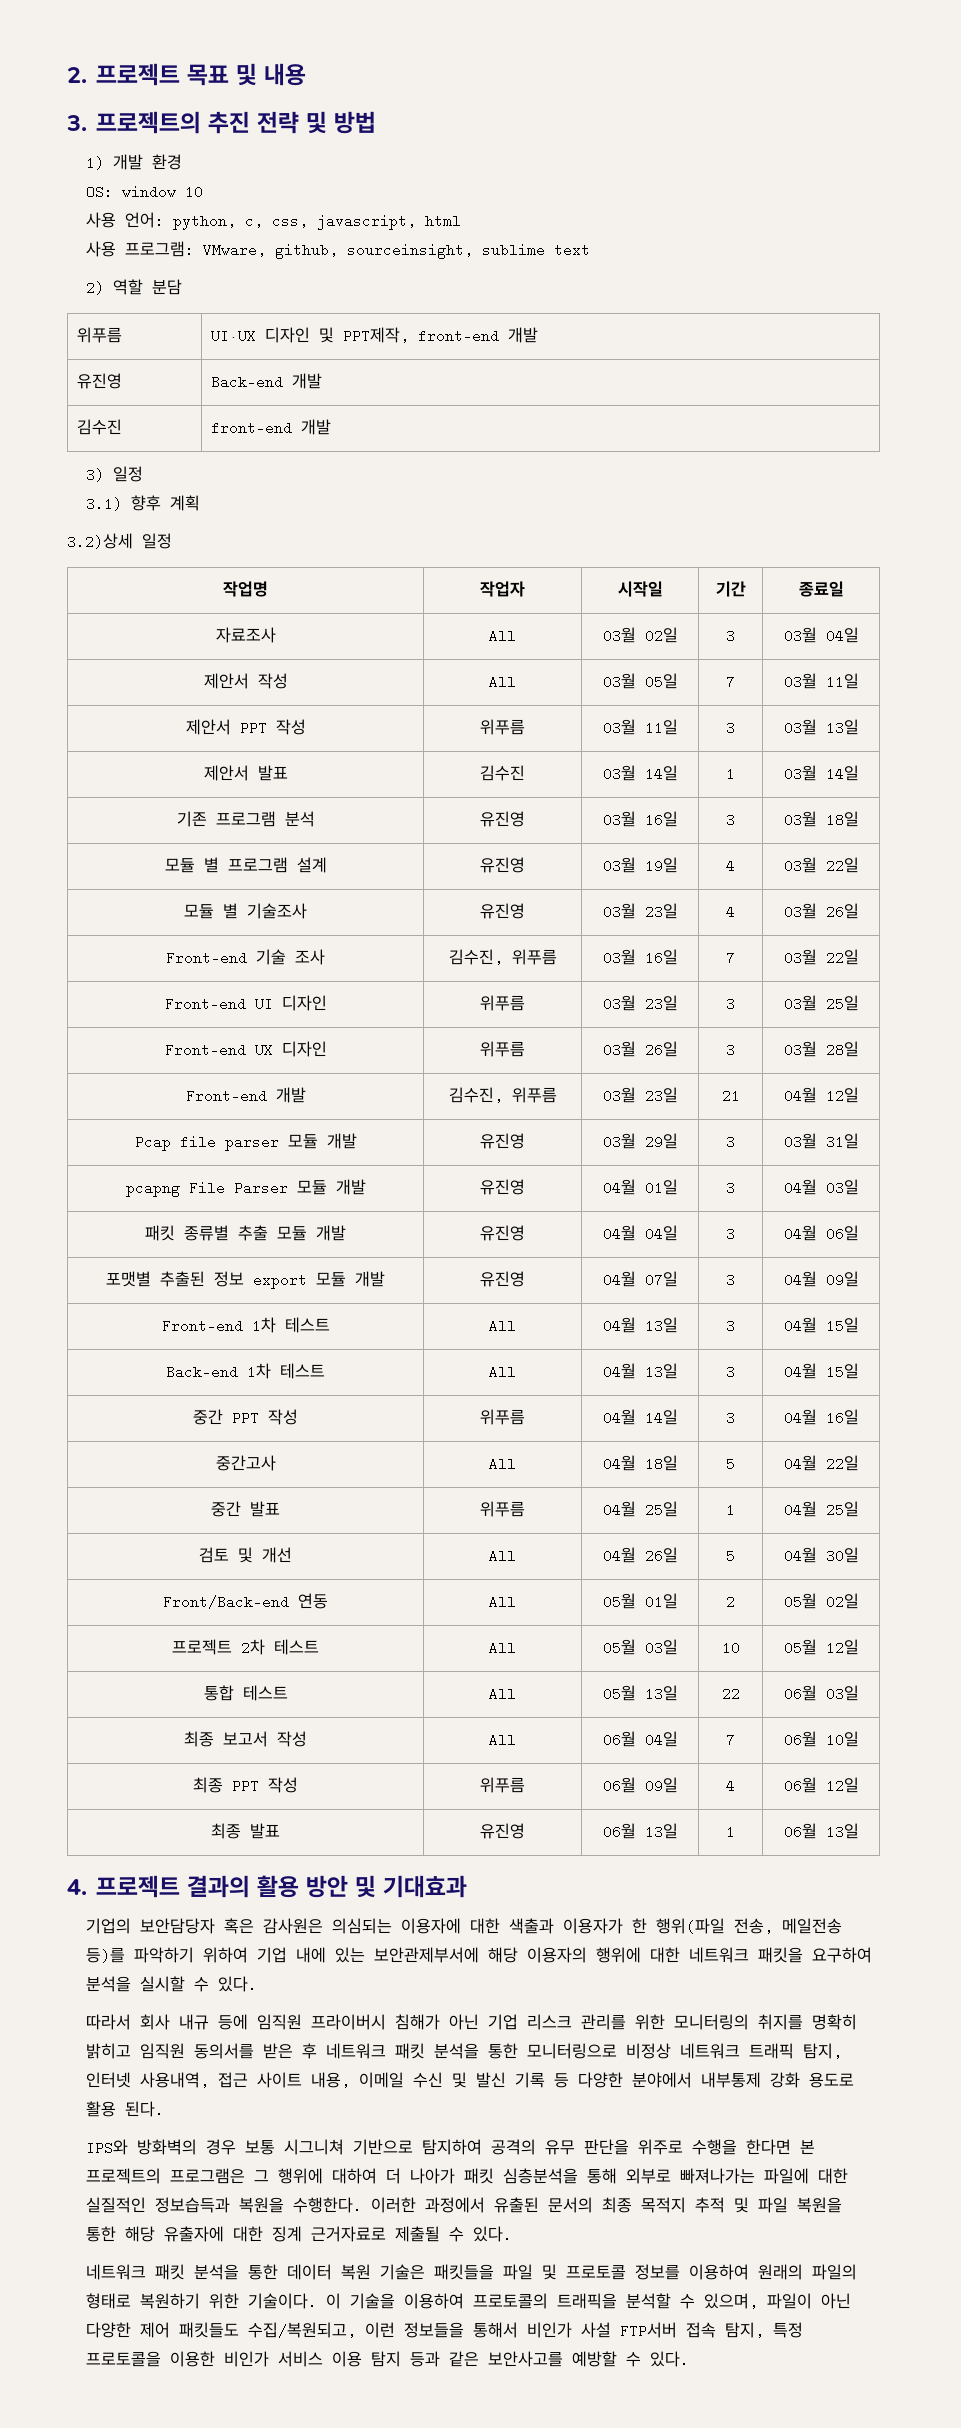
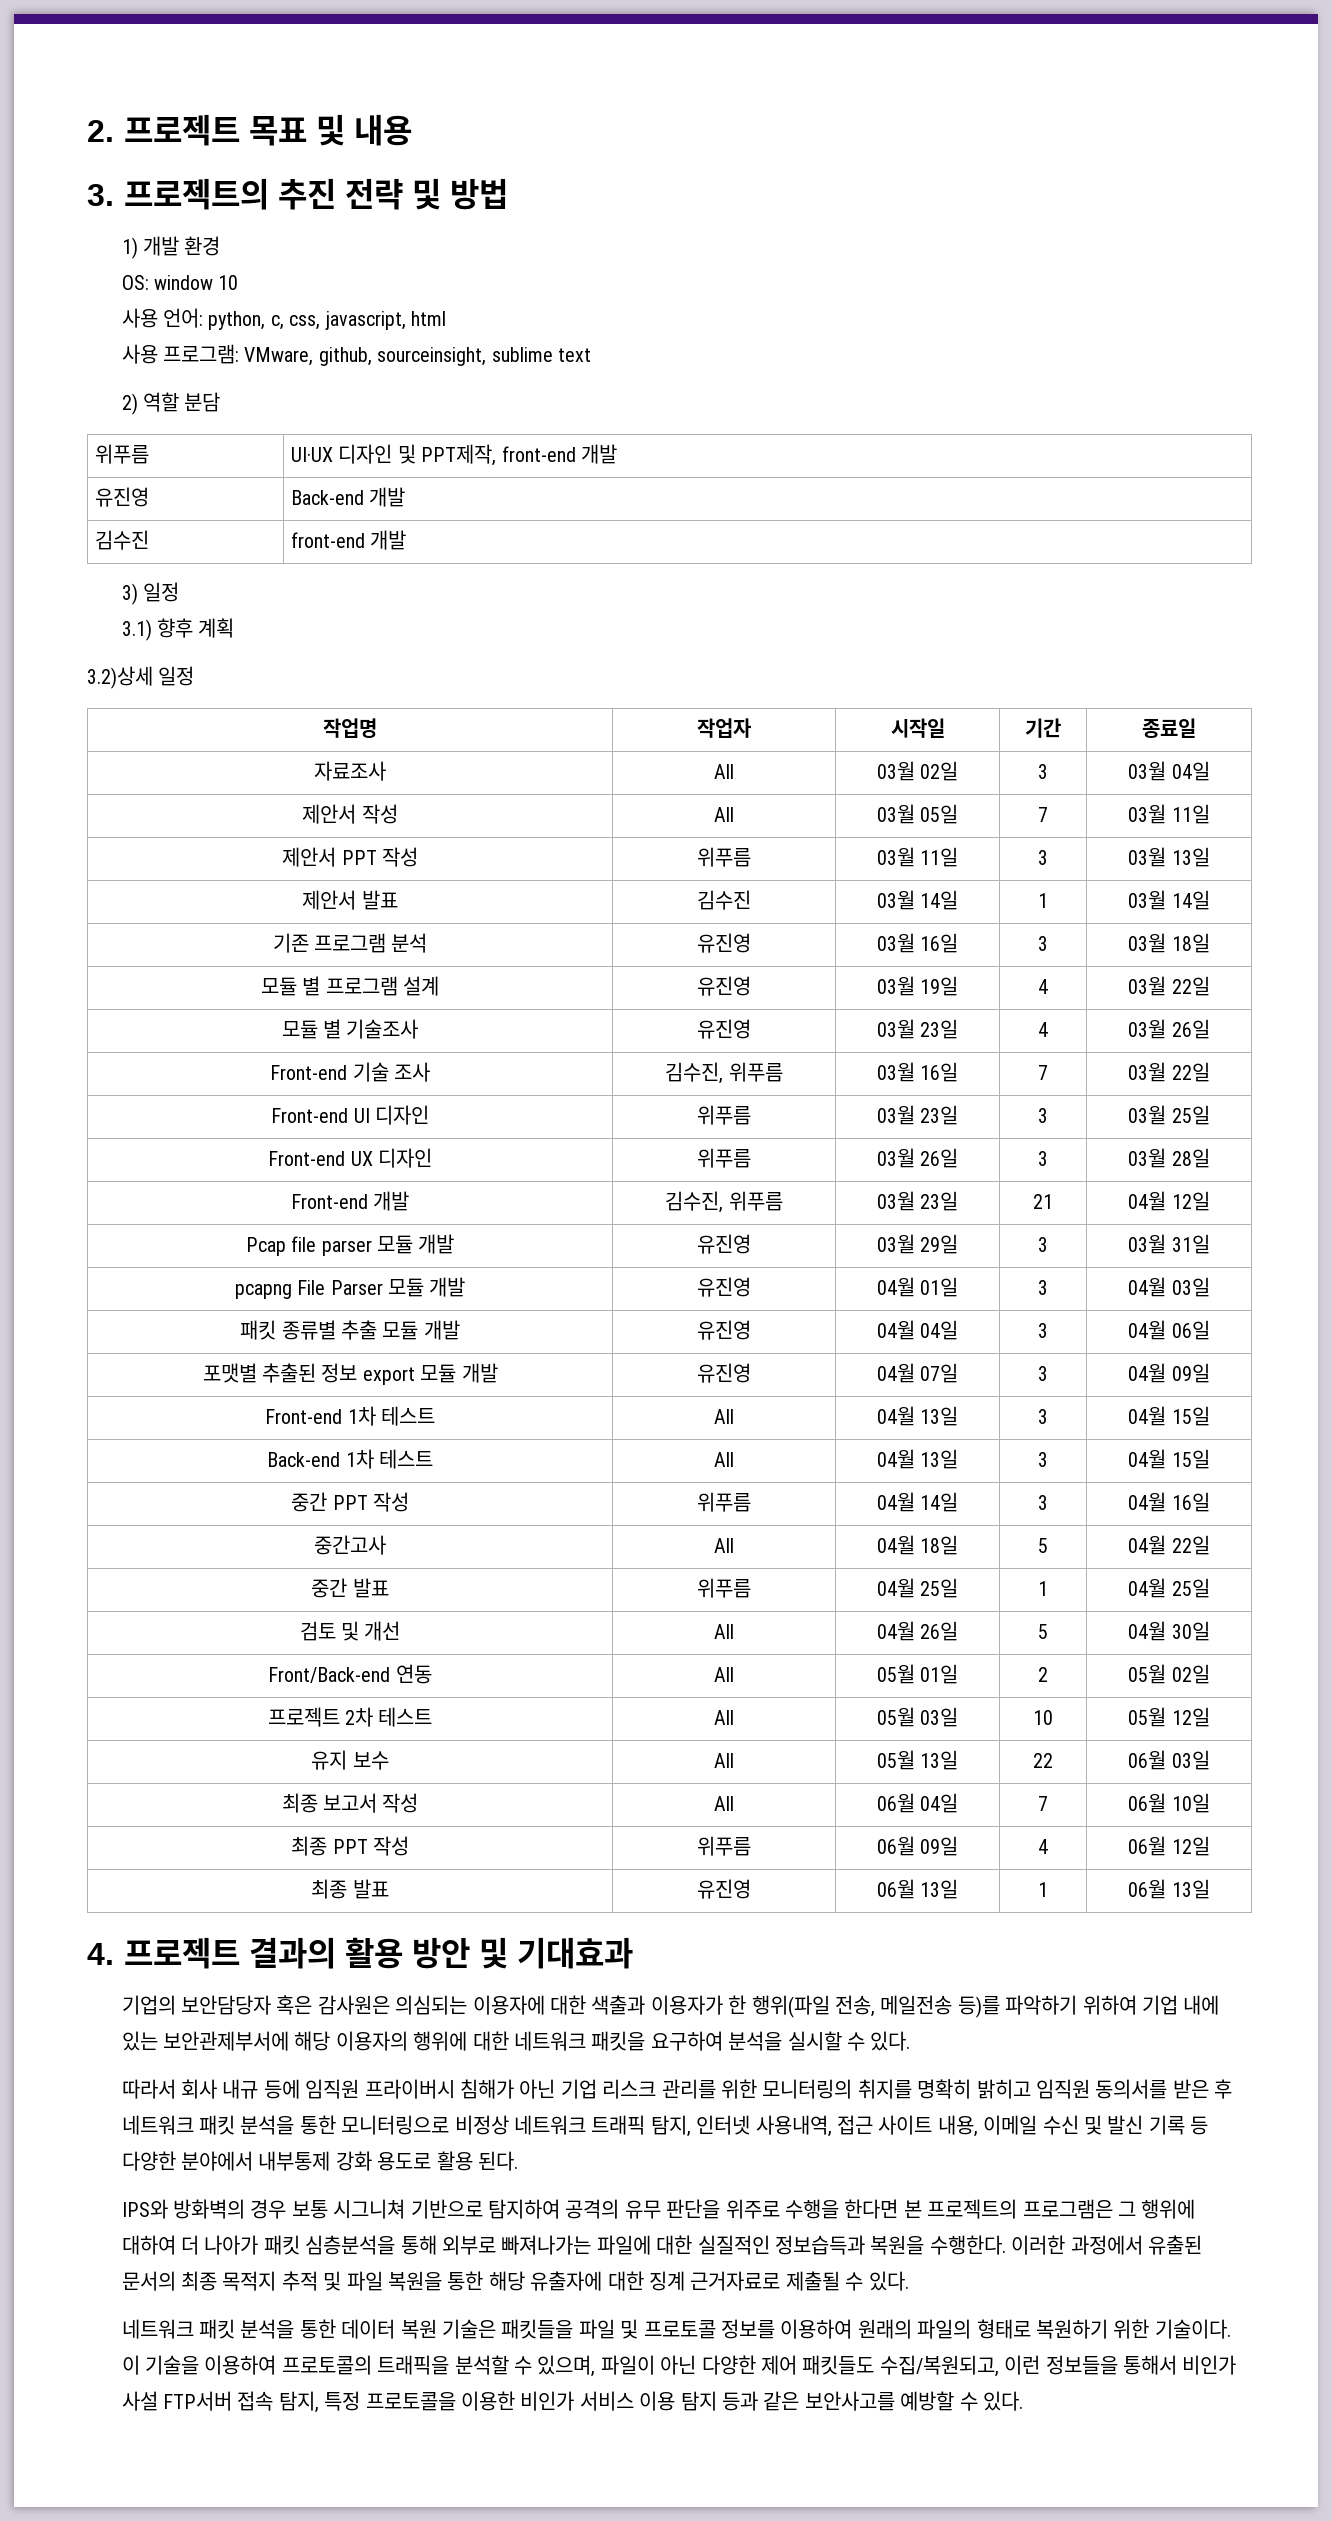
- 통합 테스트 | All | 05월 13일 | 22 | 06월 03일
+ 유지 보수 | All | 05월 13일 | 22 | 06월 03일

